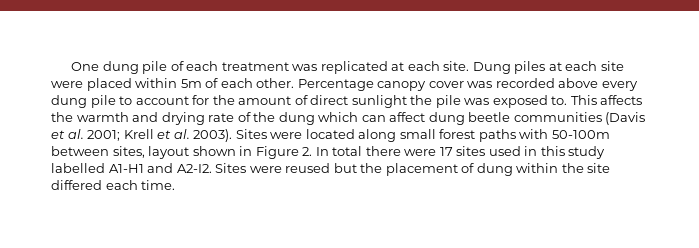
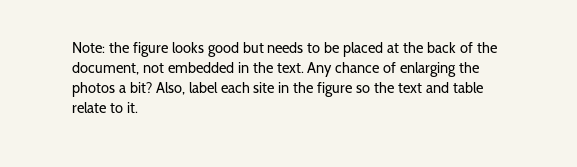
- One dung pile of each treatment was replicated at each site. Dung piles at each site were placed within 5m of each other. Percentage canopy cover was recorded above every dung pile to account for the amount of direct sunlight the pile was exposed to. This affects the warmth and drying rate of the dung which can affect dung beetle communities (Davis et al. 2001; Krell et al. 2003). Sites were located along small forest paths with 50-100m between sites, layout shown in Figure 2. In total there were 17 sites used in this study labelled A1-H1 and A2-I2. Sites were reused but the placement of dung within the site differed each time.
+ Note: the figure looks good but needs to be placed at the back of the document, not embedded in the text. Any chance of enlarging the photos a bit? Also, label each site in the figure so the text and table relate to it.

